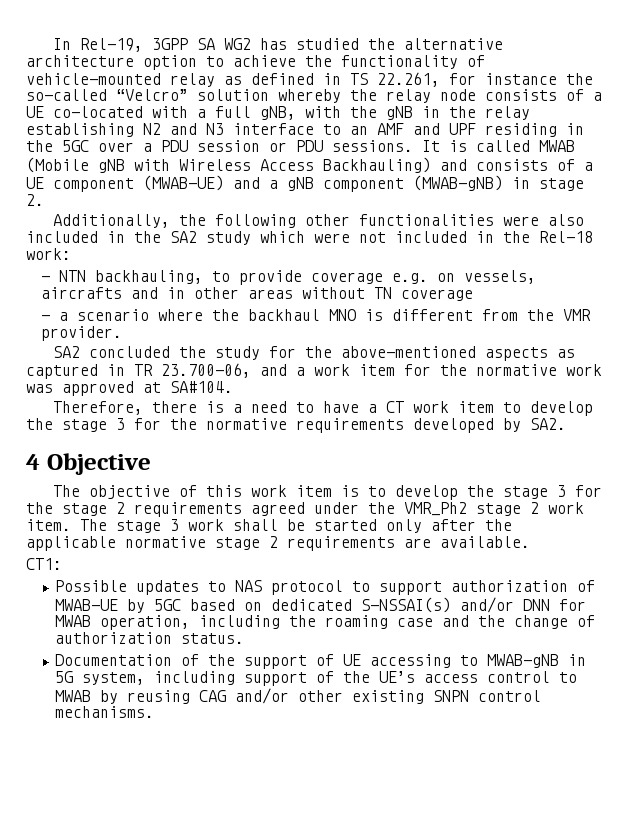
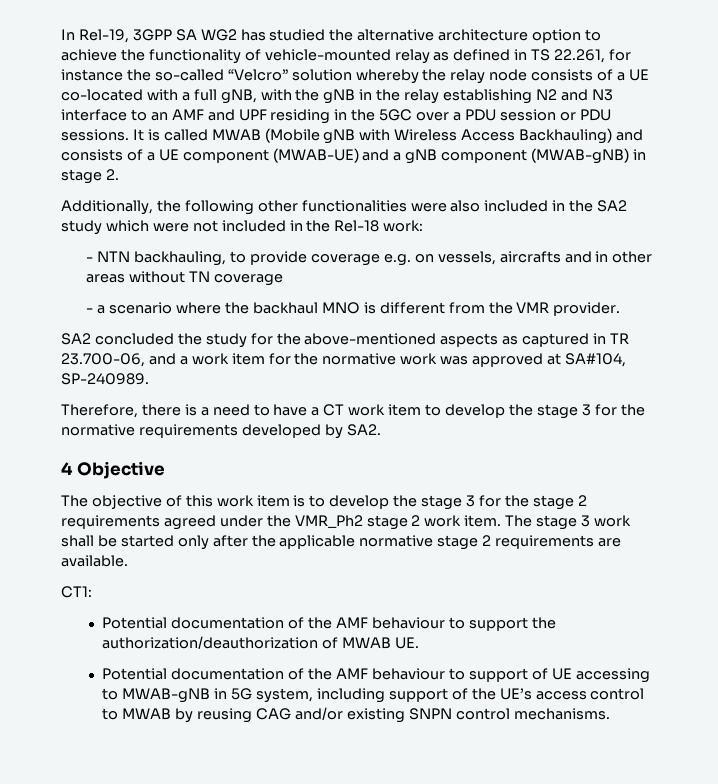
- SA2 concluded the study for the above-mentioned aspects as captured in TR 23.700-06, and a work item for the normative work was approved at SA#104.
+ SA2 concluded the study for the above-mentioned aspects as captured in TR 23.700-06, and a work item for the normative work was approved at SA#104, SP-240989.
- Possible updates to NAS protocol to support authorization of MWAB-UE by 5GC based on dedicated S-NSSAI(s) and/or DNN for MWAB operation, including the roaming case and the change of authorization status.
- Documentation of the support of UE accessing to MWAB-gNB in 5G system, including support of the UE’s access control to MWAB by reusing CAG and/or other existing SNPN control mechanisms.
+ Potential documentation of the AMF behaviour to support the authorization/deauthorization of MWAB UE.
+ Potential documentation of the AMF behaviour to support of UE accessing to MWAB-gNB in 5G system, including support of the UE’s access control to MWAB by reusing CAG and/or existing SNPN control mechanisms.

